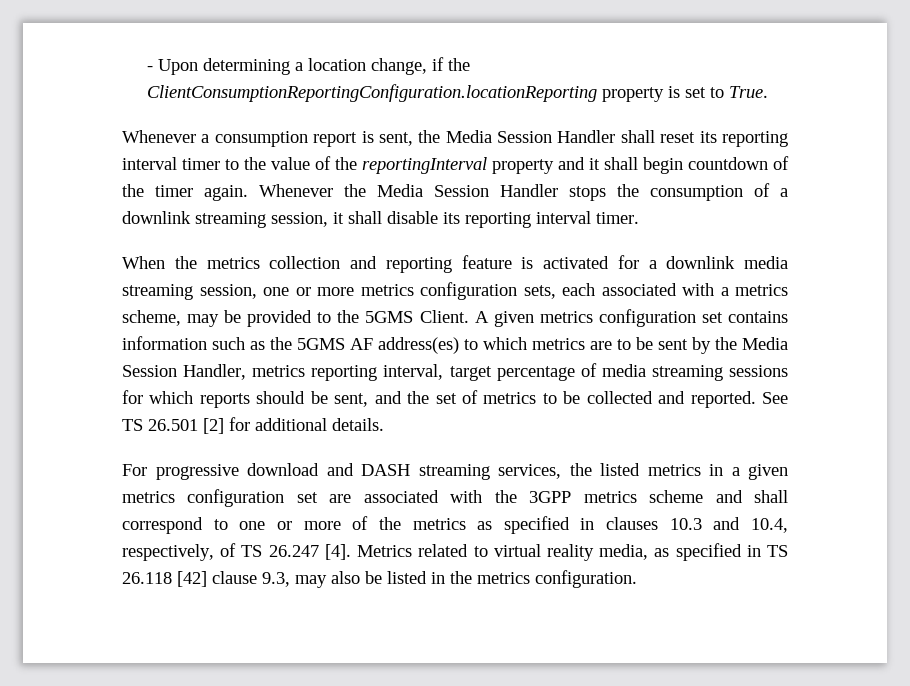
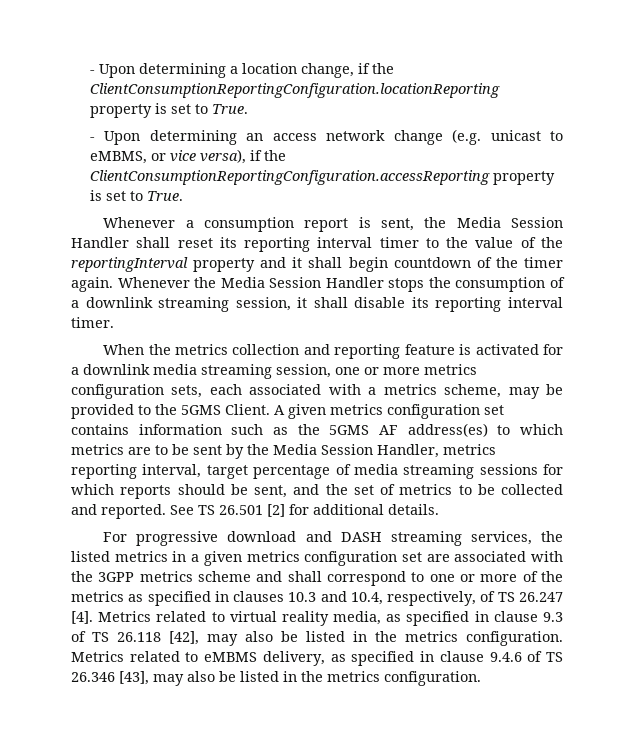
+ - Upon determining an access network change (e.g. unicast to eMBMS, or vice versa), if the ClientConsumptionReportingConfiguration.accessReporting property is set to True.
- Metrics related to virtual reality media, as specified in TS 26.118 [42] clause 9.3, may also be listed in the metrics configuration.
+ Metrics related to virtual reality media, as specified in clause 9.3 of TS 26.118 [42], may also be listed in the metrics configuration. Metrics related to eMBMS delivery, as specified in clause 9.4.6 of TS 26.346 [43], may also be listed in the metrics configuration.

